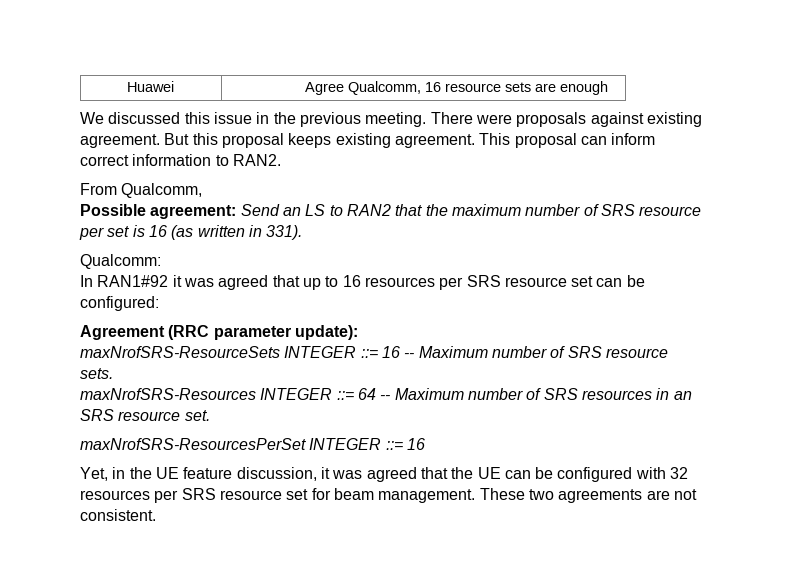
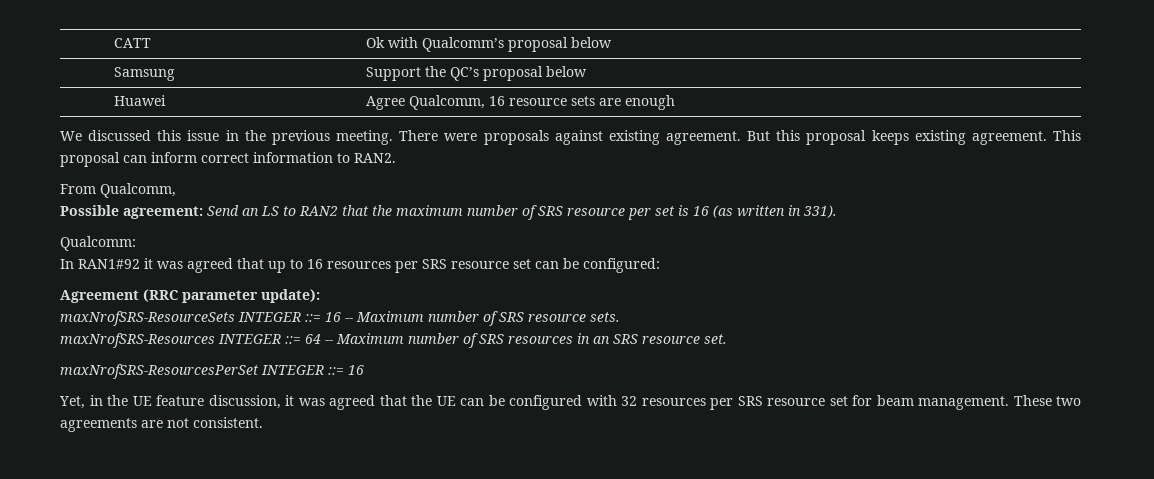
+ CATT | Ok with Qualcomm’s proposal below
+ Samsung | Support the QC’s proposal below

